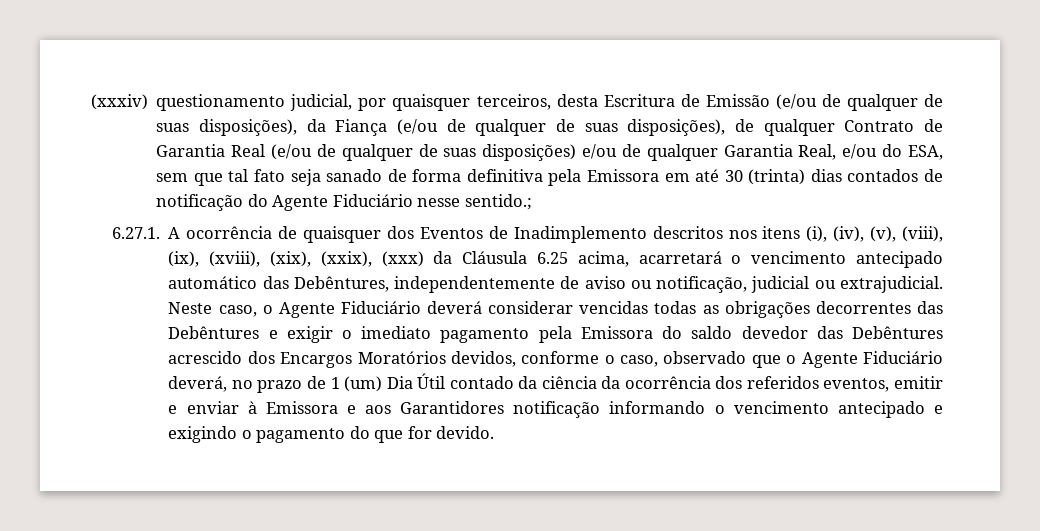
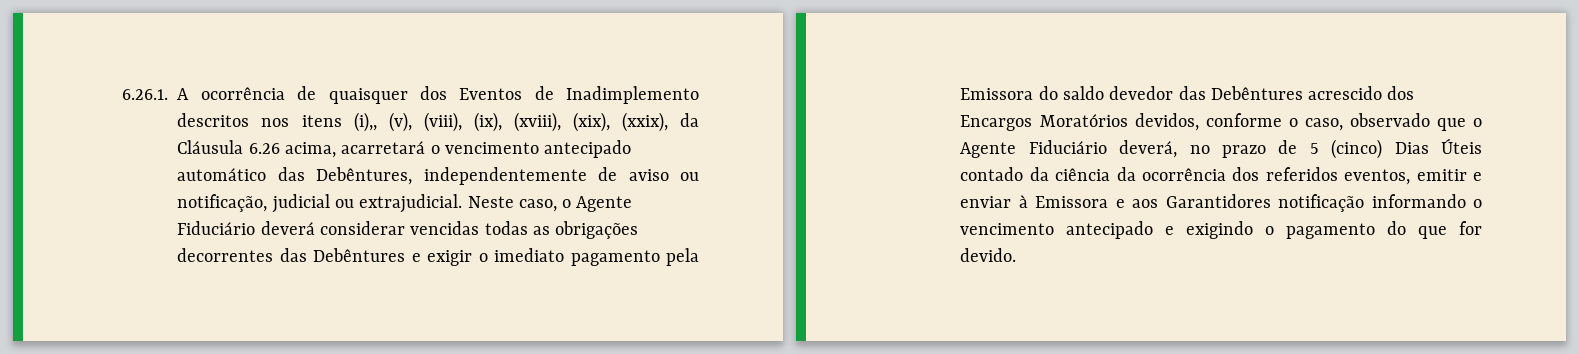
- (xxxiv) questionamento judicial, por quaisquer terceiros, desta Escritura de Emissão (e/ou de qualquer de suas disposições), da Fiança (e/ou de qualquer de suas disposições), de qualquer Contrato de Garantia Real (e/ou de qualquer de suas disposições) e/ou de qualquer Garantia Real, e/ou do ESA, sem que tal fato seja sanado de forma definitiva pela Emissora em até 30 (trinta) dias contados de notificação do Agente Fiduciário nesse sentido.;
- 6.27.1. A ocorrência de quaisquer dos Eventos de Inadimplemento descritos nos itens (i), (iv), (v), (viii), (ix), (xviii), (xix), (xxix), (xxx) da Cláusula 6.25 acima, acarretará o vencimento antecipado automático das Debêntures, independentemente de aviso ou notificação, judicial ou extrajudicial.
+ 6.26.1. A ocorrência de quaisquer dos Eventos de Inadimplemento descritos nos itens (i),, (v), (viii), (ix), (xviii), (xix), (xxix), da Cláusula 6.26 acima, acarretará o vencimento antecipado automático das Debêntures, independentemente de aviso ou notificação, judicial ou extrajudicial.
- Neste caso, o Agente Fiduciário deverá considerar vencidas todas as obrigações decorrentes das Debêntures e exigir o imediato pagamento pela Emissora do saldo devedor das Debêntures acrescido dos Encargos Moratórios devidos, conforme o caso, observado que o Agente Fiduciário deverá, no prazo de 1 (um) Dia Útil contado da ciência da ocorrência dos referidos eventos, emitir e enviar à Emissora e aos Garantidores notificação informando o vencimento antecipado e exigindo o pagamento do que for devido.
+ Neste caso, o Agente Fiduciário deverá considerar vencidas todas as obrigações decorrentes das Debêntures e exigir o imediato pagamento pela Emissora do saldo devedor das Debêntures acrescido dos Encargos Moratórios devidos, conforme o caso, observado que o Agente Fiduciário deverá, no prazo de 5 (cinco) Dias Úteis contado da ciência da ocorrência dos referidos eventos, emitir e enviar à Emissora e aos Garantidores notificação informando o vencimento antecipado e exigindo o pagamento do que for devido.

